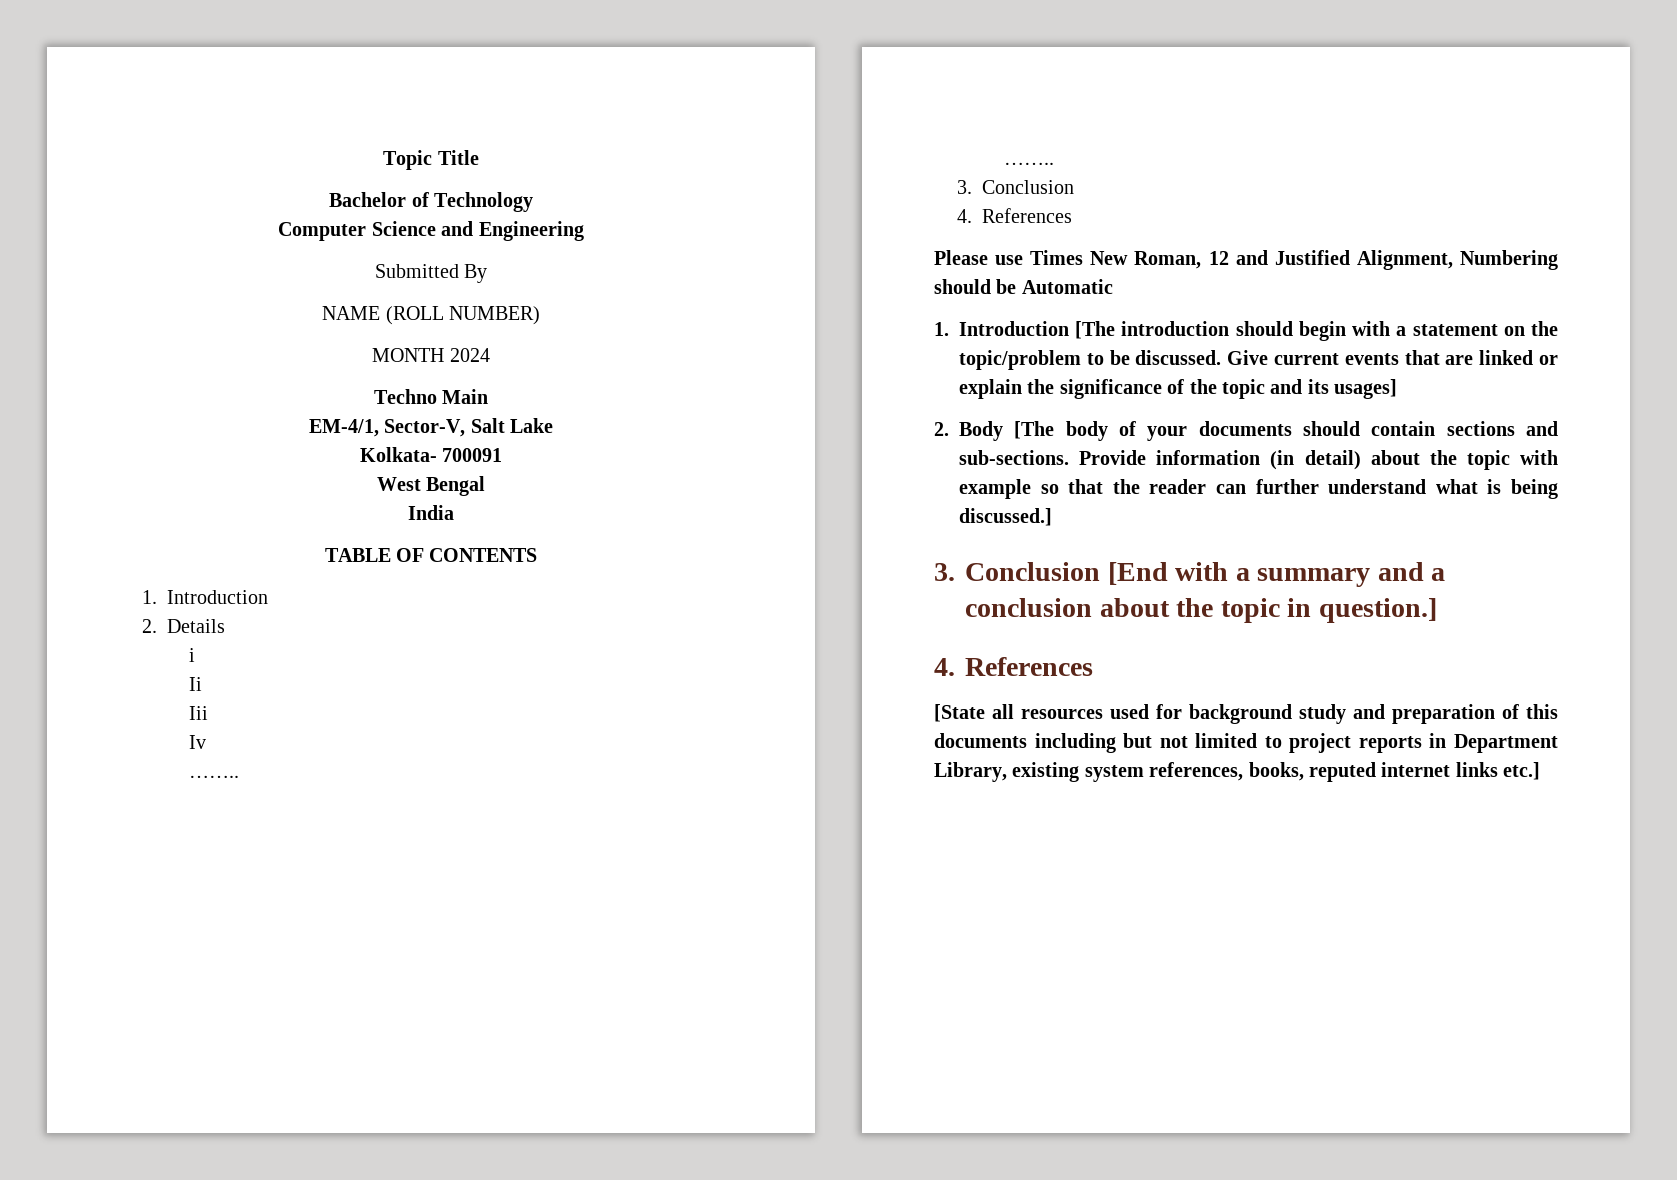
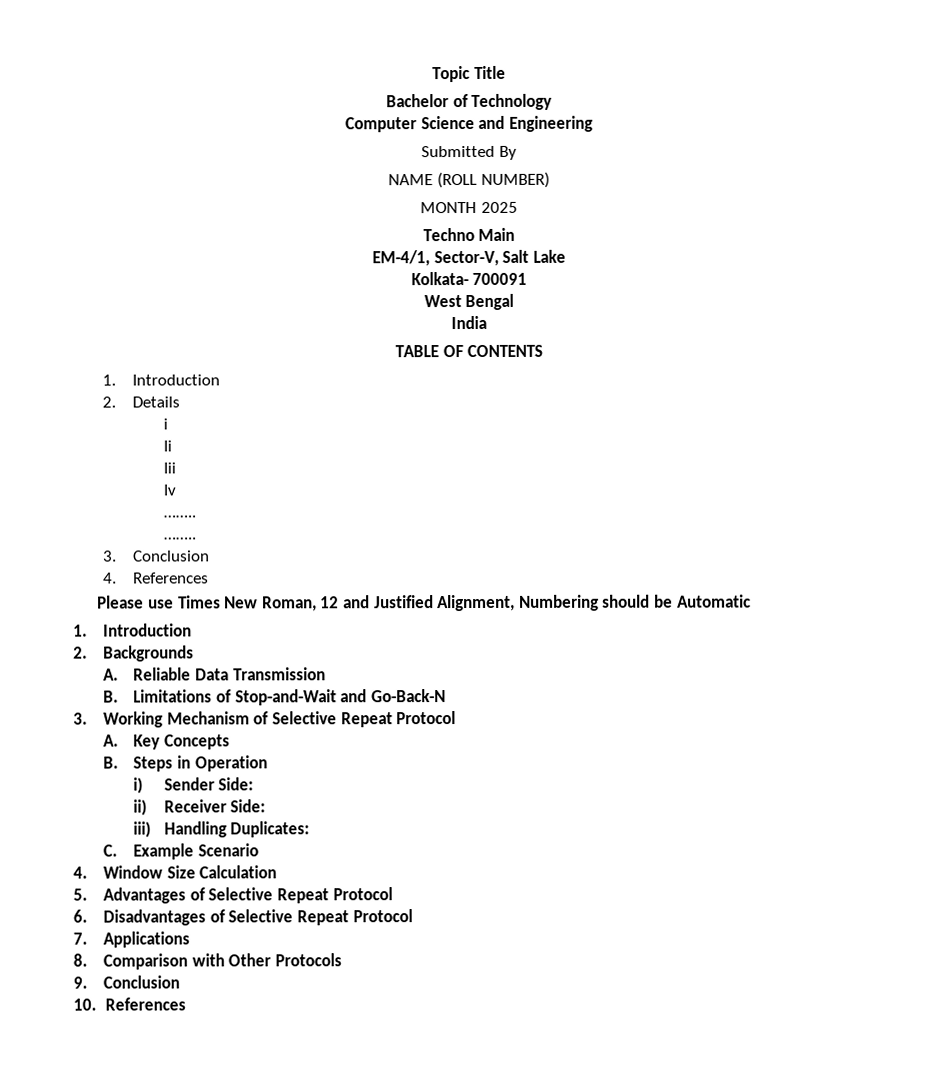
- MONTH 2024
+ MONTH 2025
  Please use Times New Roman, 12 and Justified Alignment, Numbering should be Automatic
- 1. Introduction [The introduction should begin with a statement on the topic/problem to be discussed. Give current events that are linked or explain the significance of the topic and its usages]
- 2. Body [The body of your documents should contain sections and sub-sections. Provide information (in detail) about the topic with example so that the reader can further understand what is being discussed.]
- 3. Conclusion [End with a summary and a conclusion about the topic in question.]
- 4. References
- [State all resources used for background study and preparation of this documents including but not limited to project reports in Department Library, existing system references, books, reputed internet links etc.]
+ 1. Introduction
+ 2. Backgrounds
+ A. Reliable Data Transmission
+ B. Limitations of Stop-and-Wait and Go-Back-N
+ 3. Working Mechanism of Selective Repeat Protocol
+ A. Key Concepts
+ B. Steps in Operation
+ i) Sender Side:
+ ii) Receiver Side:
+ iii) Handling Duplicates:
+ C. Example Scenario
+ 4. Window Size Calculation
+ 5. Advantages of Selective Repeat Protocol
+ 6. Disadvantages of Selective Repeat Protocol
+ 7. Applications
+ 8. Comparison with Other Protocols
+ 9. Conclusion
+ 10. References

